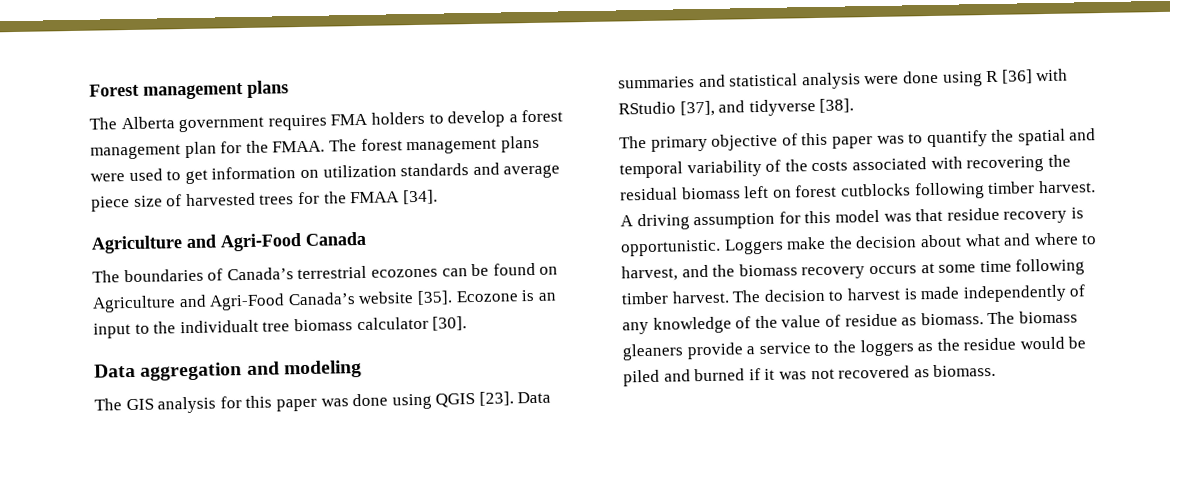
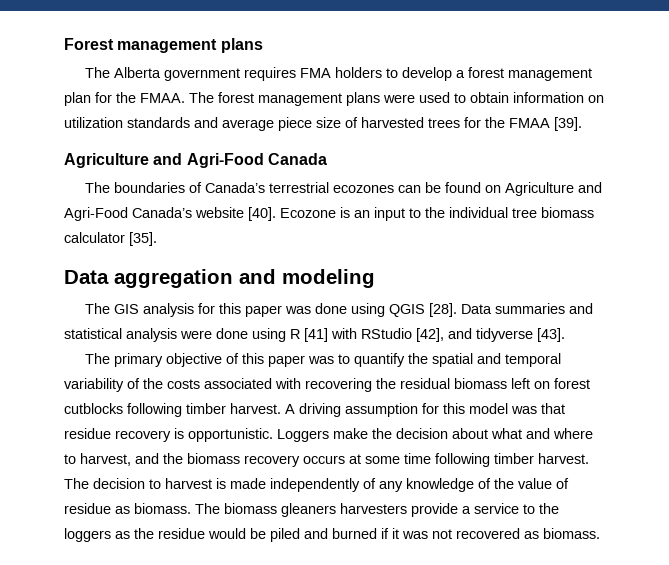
- The forest management plans were used to get information on utilization standards and average piece size of harvested trees for the FMAA [34].
+ The forest management plans were used to obtain information on utilization standards and average piece size of harvested trees for the FMAA [39].
- The boundaries of Canada’s terrestrial ecozones can be found on Agriculture and Agri-Food Canada’s website [35].
+ The boundaries of Canada’s terrestrial ecozones can be found on Agriculture and Agri-Food Canada’s website [40].
- Ecozone is an input to the individualt tree biomass calculator [30].
+ Ecozone is an input to the individual tree biomass calculator [35].
- The GIS analysis for this paper was done using QGIS [23].
+ The GIS analysis for this paper was done using QGIS [28].
- Data summaries and statistical analysis were done using R [36] with RStudio [37], and tidyverse [38].
+ Data summaries and statistical analysis were done using R [41] with RStudio [42], and tidyverse [43].
- The biomass gleaners provide a service to the loggers as the residue would be piled and burned if it was not recovered as biomass.
+ The biomass gleaners harvesters provide a service to the loggers as the residue would be piled and burned if it was not recovered as biomass.

